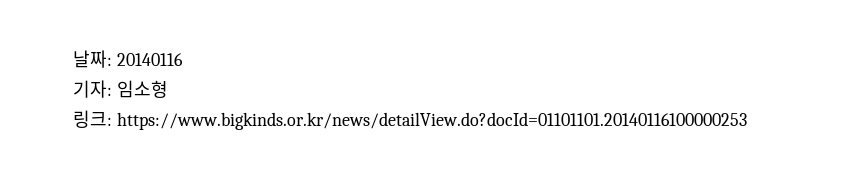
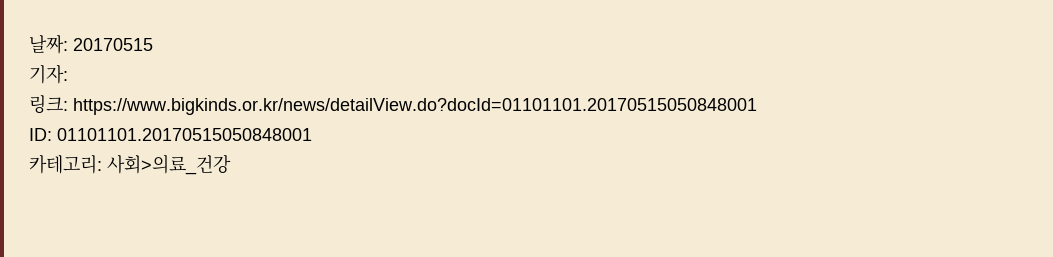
- 날짜: 20140116
+ 날짜: 20170515
- 기자: 임소형
+ 기자:
- 링크: https://www.bigkinds.or.kr/news/detailView.do?docId=01101101.20140116100000253
+ 링크: https://www.bigkinds.or.kr/news/detailView.do?docId=01101101.20170515050848001
+ ID: 01101101.20170515050848001
+ 카테고리: 사회>의료_건강

